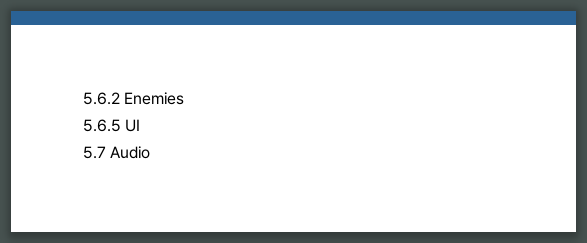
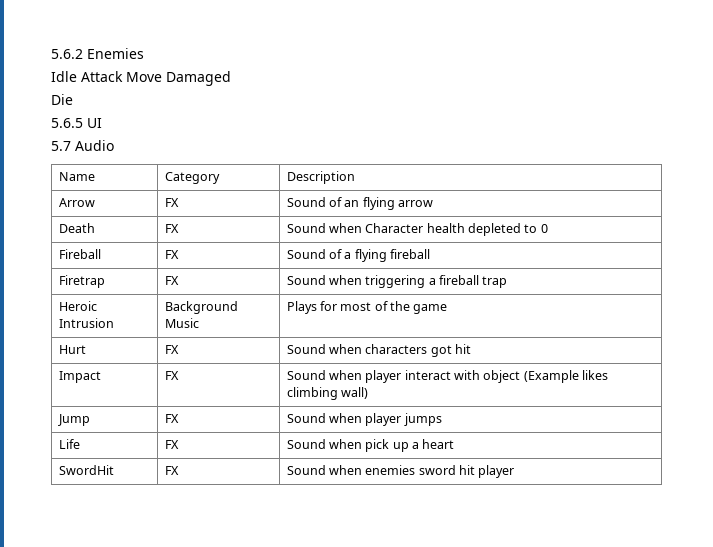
+ Idle Attack Move Damaged
+ Die
+ Name | Category | Description
+ Arrow | FX | Sound of an flying arrow
+ Death | FX | Sound when Character health depleted to 0
+ Fireball | FX | Sound of a flying fireball
+ Firetrap | FX | Sound when triggering a fireball trap
+ Heroic Intrusion | Background Music | Plays for most of the game
+ Hurt | FX | Sound when characters got hit
+ Impact | FX | Sound when player interact with object (Example likes climbing wall)
+ Jump | FX | Sound when player jumps
+ Life | FX | Sound when pick up a heart
+ SwordHit | FX | Sound when enemies sword hit player

